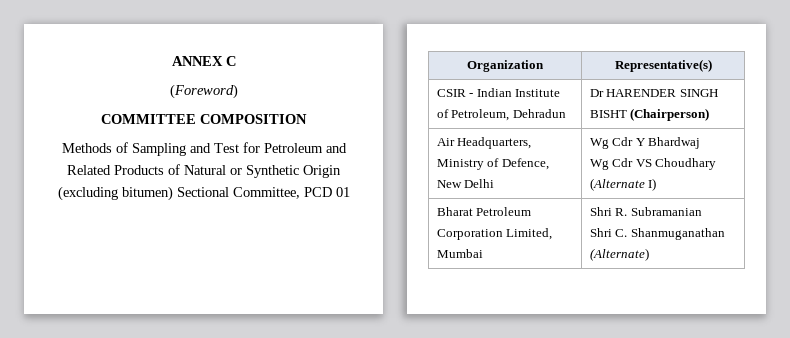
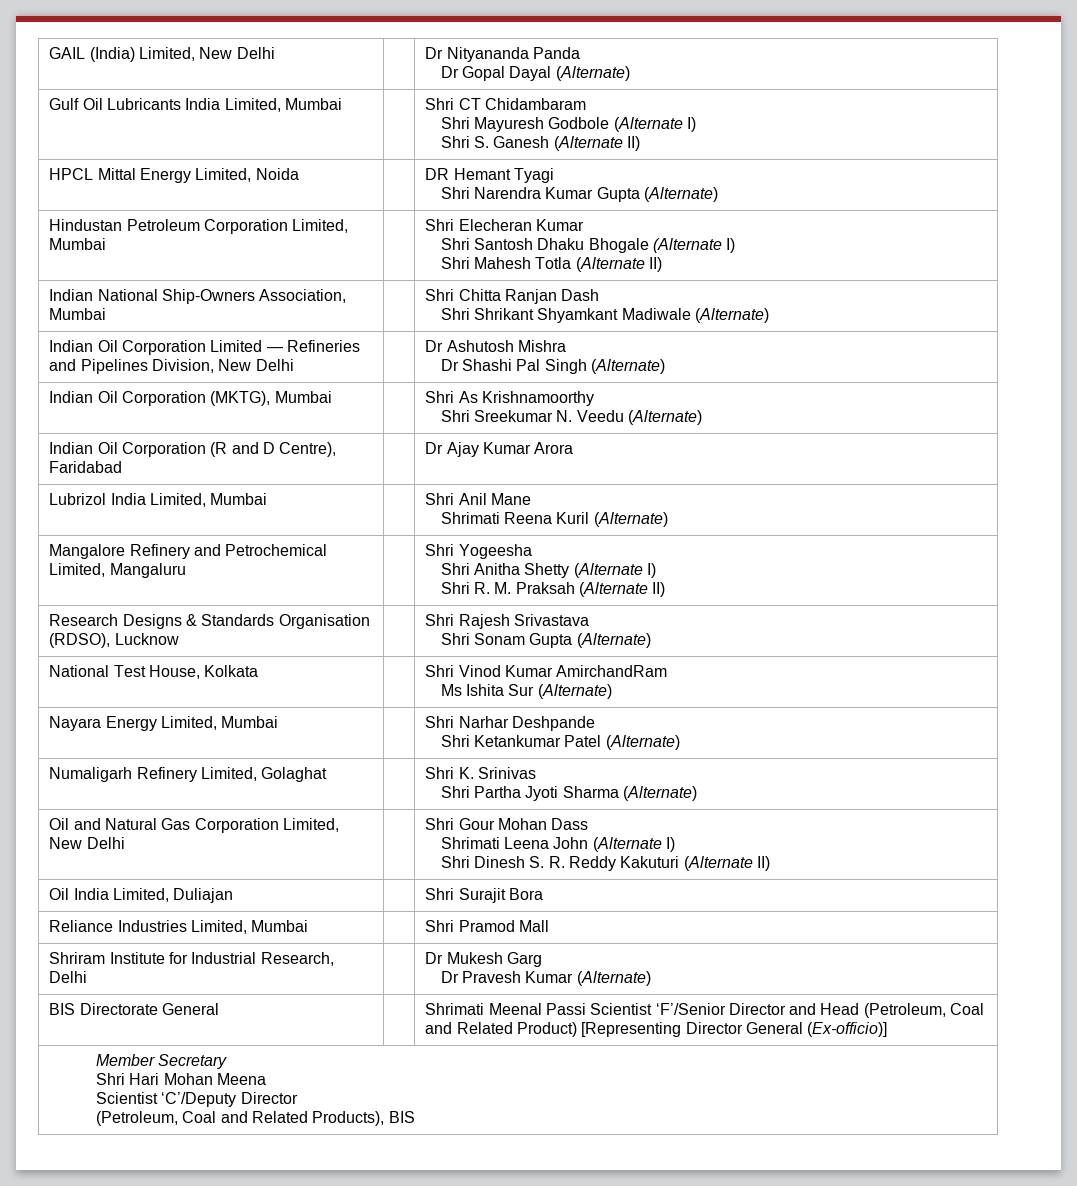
- ANNEX C
- (Foreword)
- COMMITTEE COMPOSITION
- Methods of Sampling and Test for Petroleum and Related Products of Natural or Synthetic Origin (excluding bitumen) Sectional Committee, PCD 01
- Organization | Representative(s)
- CSIR - Indian Institute of Petroleum, Dehradun | Dr HARENDER SINGH BISHT (Chairperson)
- Air Headquarters, Ministry of Defence, New Delhi | Wg Cdr Y Bhardwaj
- Wg Cdr VS Choudhary (Alternate I)
- Bharat Petroleum Corporation Limited, Mumbai | Shri R. Subramanian
- Shri C. Shanmuganathan (Alternate)
+ GAIL (India) Limited, New Delhi | | Dr Nityananda Panda
+ Dr Gopal Dayal (Alternate)
+ Gulf Oil Lubricants India Limited, Mumbai | | Shri CT Chidambaram
+ Shri Mayuresh Godbole (Alternate I)
+ Shri S. Ganesh (Alternate II)
+ HPCL Mittal Energy Limited, Noida | | DR Hemant Tyagi
+ Shri Narendra Kumar Gupta (Alternate)
+ Hindustan Petroleum Corporation Limited, Mumbai | | Shri Elecheran Kumar
+ Shri Santosh Dhaku Bhogale (Alternate I)
+ Shri Mahesh Totla (Alternate II)
+ Indian National Ship-Owners Association, Mumbai | | Shri Chitta Ranjan Dash
+ Shri Shrikant Shyamkant Madiwale (Alternate)
+ Indian Oil Corporation Limited — Refineries and Pipelines Division, New Delhi | | Dr Ashutosh Mishra
+ Dr Shashi Pal Singh (Alternate)
+ Indian Oil Corporation (MKTG), Mumbai | | Shri As Krishnamoorthy
+ Shri Sreekumar N. Veedu (Alternate)
+ Indian Oil Corporation (R and D Centre), Faridabad | | Dr Ajay Kumar Arora
+ Lubrizol India Limited, Mumbai | | Shri Anil Mane
+ Shrimati Reena Kuril (Alternate)
+ Mangalore Refinery and Petrochemical Limited, Mangaluru | | Shri Yogeesha
+ Shri Anitha Shetty (Alternate I)
+ Shri R. M. Praksah (Alternate II)
+ Research Designs & Standards Organisation (RDSO), Lucknow | | Shri Rajesh Srivastava
+ Shri Sonam Gupta (Alternate)
+ National Test House, Kolkata | | Shri Vinod Kumar AmirchandRam
+ Ms Ishita Sur (Alternate)
+ Nayara Energy Limited, Mumbai | | Shri Narhar Deshpande
+ Shri Ketankumar Patel (Alternate)
+ Numaligarh Refinery Limited, Golaghat | | Shri K. Srinivas
+ Shri Partha Jyoti Sharma (Alternate)
+ Oil and Natural Gas Corporation Limited, New Delhi | | Shri Gour Mohan Dass
+ Shrimati Leena John (Alternate I)
+ Shri Dinesh S. R. Reddy Kakuturi (Alternate II)
+ Oil India Limited, Duliajan | | Shri Surajit Bora
+ Reliance Industries Limited, Mumbai | | Shri Pramod Mall
+ Shriram Institute for Industrial Research, Delhi | | Dr Mukesh Garg
+ Dr Pravesh Kumar (Alternate)
+ BIS Directorate General | | Shrimati Meenal Passi Scientist ‘F’/Senior Director and Head (Petroleum, Coal and Related Product) [Representing Director General (Ex-officio)]
+ Member Secretary
+ Shri Hari Mohan Meena
+ Scientist ‘C’/Deputy Director
+ (Petroleum, Coal and Related Products), BIS

